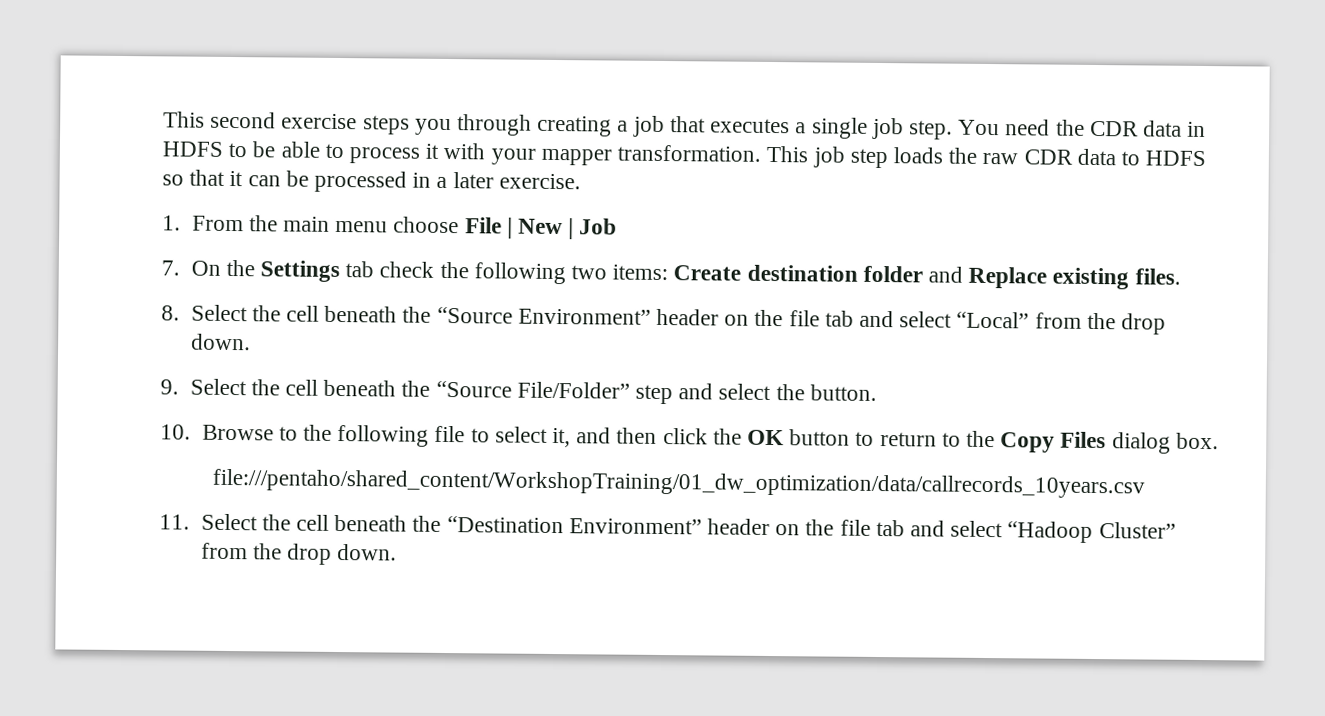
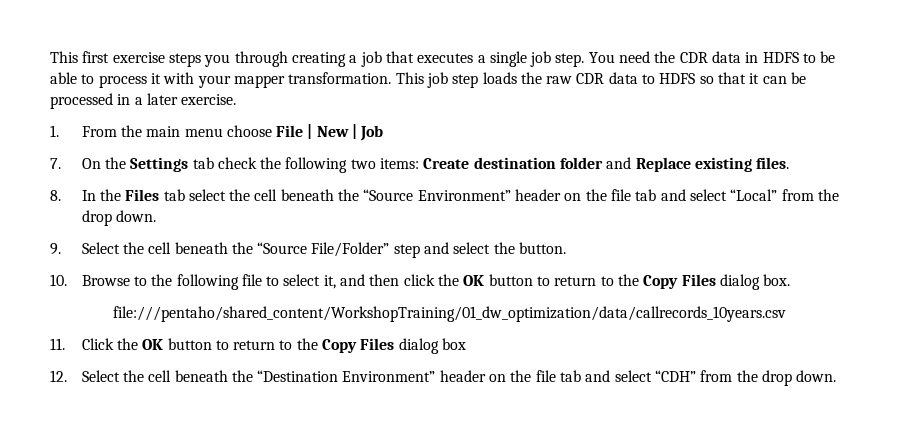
- This second exercise steps you through creating a job that executes a single job step.
+ This first exercise steps you through creating a job that executes a single job step.
- 8. Select the cell beneath the “Source Environment” header on the file tab and select “Local” from the drop down.
+ 8. In the Files tab select the cell beneath the “Source Environment” header on the file tab and select “Local” from the drop down.
- 11. Select the cell beneath the “Destination Environment” header on the file tab and select “Hadoop Cluster” from the drop down.
+ 11. Click the OK button to return to the Copy Files dialog box
+ 12. Select the cell beneath the “Destination Environment” header on the file tab and select “CDH” from the drop down.

